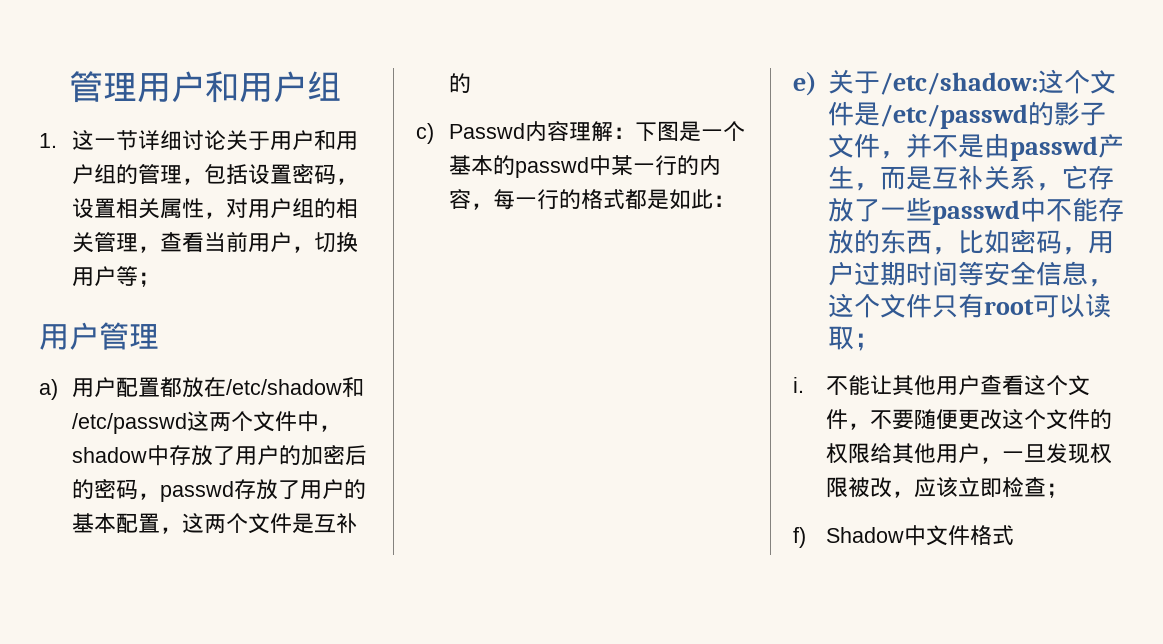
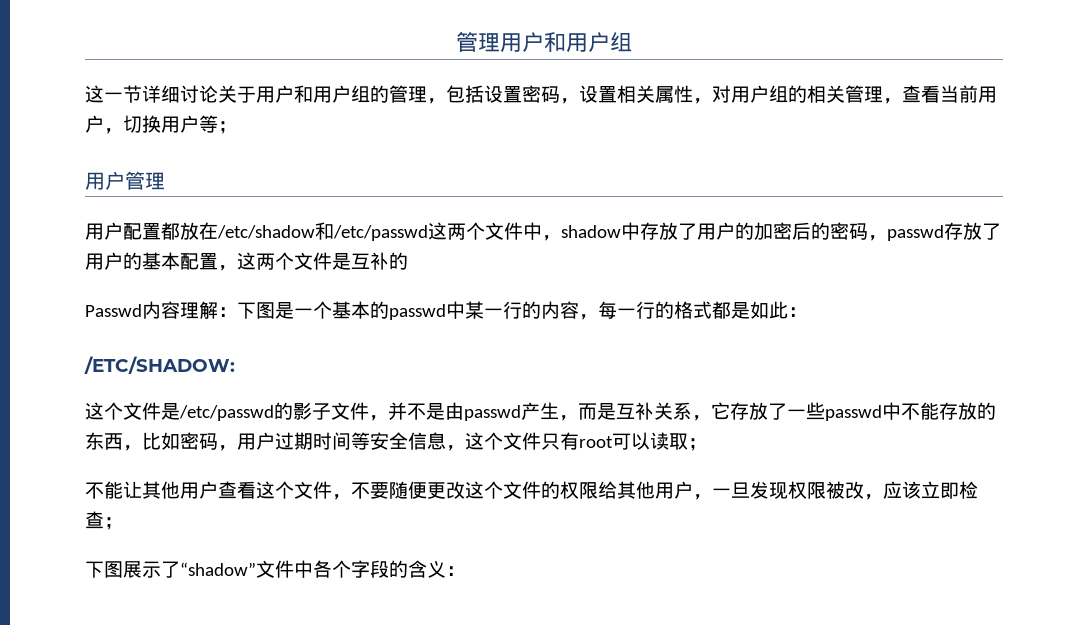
- 1.这一节详细讨论关于用户和用户组的管理，包括设置密码，设置相关属性，对用户组的相关管理，查看当前用户，切换用户等；
+ 这一节详细讨论关于用户和用户组的管理，包括设置密码，设置相关属性，对用户组的相关管理，查看当前用户，切换用户等；
- a)用户配置都放在/etc/shadow和/etc/passwd这两个文件中，shadow中存放了用户的加密后的密码，passwd存放了用户的基本配置，这两个文件是互补的
+ 用户配置都放在/etc/shadow和/etc/passwd这两个文件中，shadow中存放了用户的加密后的密码，passwd存放了用户的基本配置，这两个文件是互补的
- c) Passwd内容理解：下图是一个基本的passwd中某一行的内容，每一行的格式都是如此：
+ Passwd内容理解：下图是一个基本的passwd中某一行的内容，每一行的格式都是如此：
- e)关于/etc/shadow:这个文件是/etc/passwd的影子文件，并不是由passwd产生，而是互补关系，它存放了一些passwd中不能存放的东西，比如密码，用户过期时间等安全信息，这个文件只有root可以读取；
+ /ETC/SHADOW:
+ 这个文件是/etc/passwd的影子文件，并不是由passwd产生，而是互补关系，它存放了一些passwd中不能存放的东西，比如密码，用户过期时间等安全信息，这个文件只有root可以读取；
- i.
- f) Shadow中文件格式
+ 下图展示了“shadow”文件中各个字段的含义：

